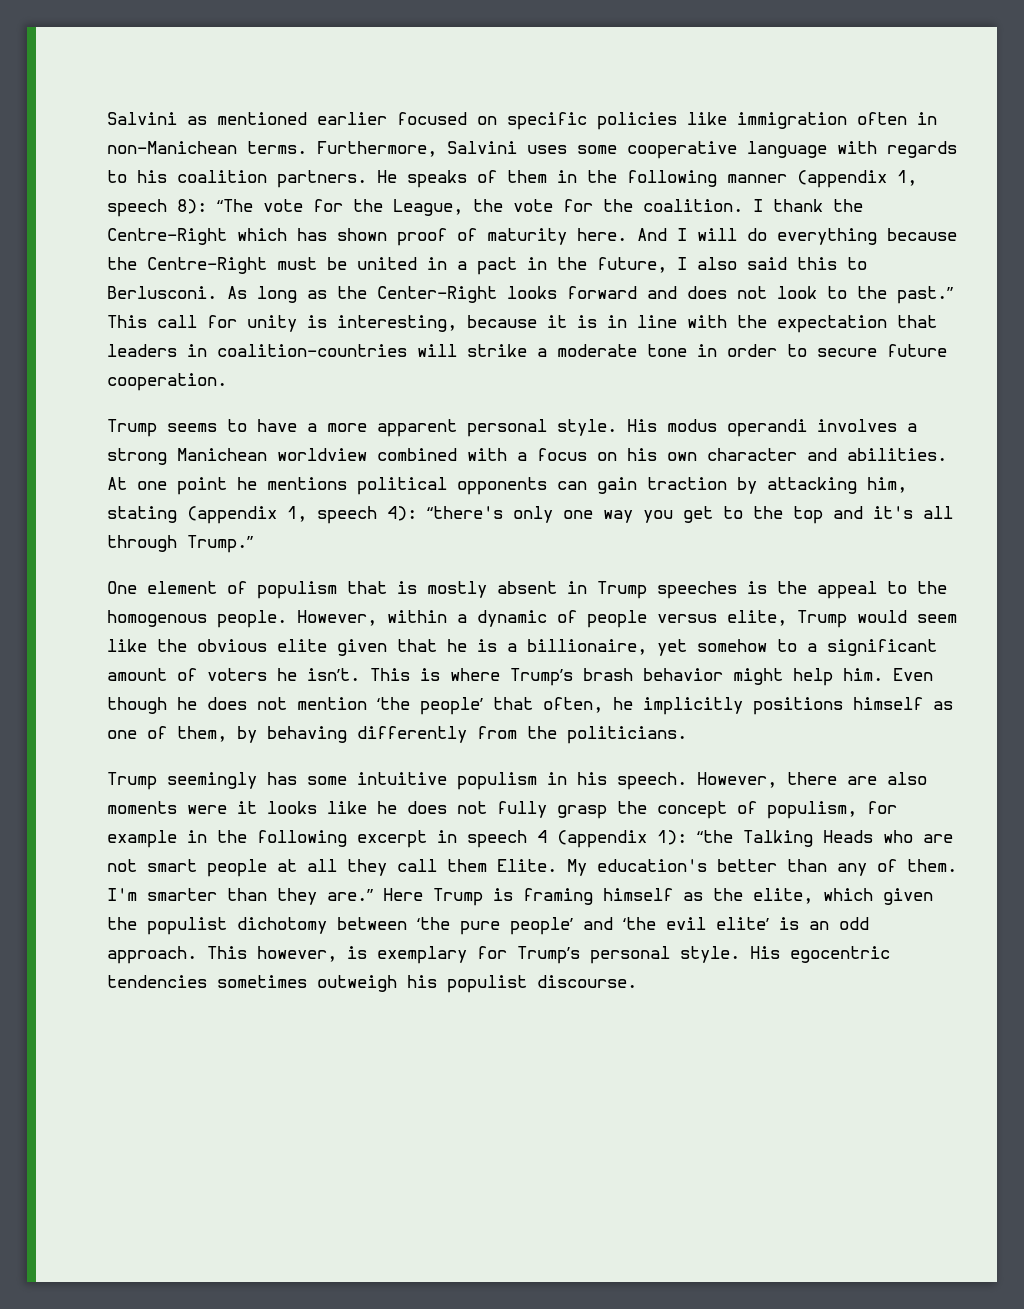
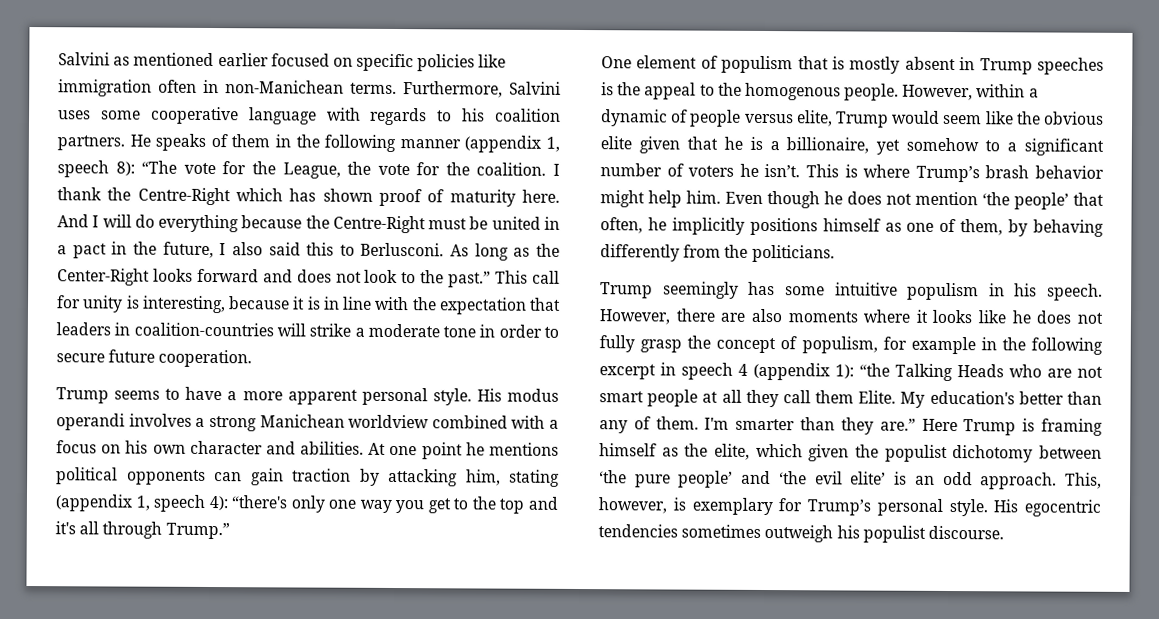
- However, within a dynamic of people versus elite, Trump would seem like the obvious elite given that he is a billionaire, yet somehow to a significant amount of voters he isn’t.
+ However, within a dynamic of people versus elite, Trump would seem like the obvious elite given that he is a billionaire, yet somehow to a significant number of voters he isn’t.
- However, there are also moments were it looks like he does not fully grasp the concept of populism, for example in the following excerpt in speech 4 (appendix 1): “the Talking Heads who are not smart people at all they call them Elite.
+ However, there are also moments where it looks like he does not fully grasp the concept of populism, for example in the following excerpt in speech 4 (appendix 1): “the Talking Heads who are not smart people at all they call them Elite.
- This however, is exemplary for Trump’s personal style.
+ This, however, is exemplary for Trump’s personal style.

